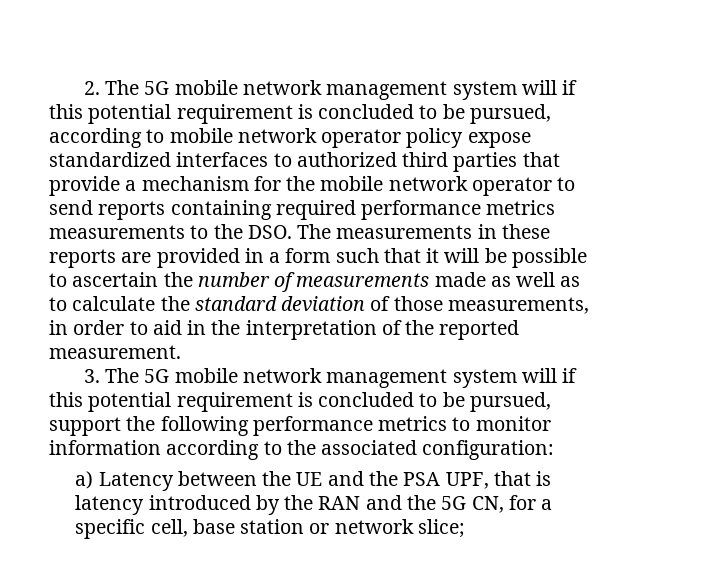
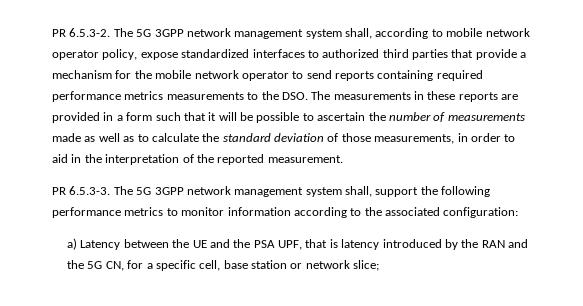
- 2. The 5G mobile network management system will if this potential requirement is concluded to be pursued, according to mobile network operator policy expose standardized interfaces to authorized third parties that provide a mechanism for the mobile network operator to send reports containing required performance metrics measurements to the DSO. The measurements in these reports are provided in a form such that it will be possible to ascertain the number of measurements made as well as to calculate the standard deviation of those measurements, in order to aid in the interpretation of the reported measurement.
+ PR 6.5.3-2. The 5G 3GPP network management system shall, according to mobile network operator policy, expose standardized interfaces to authorized third parties that provide a mechanism for the mobile network operator to send reports containing required performance metrics measurements to the DSO. The measurements in these reports are provided in a form such that it will be possible to ascertain the number of measurements made as well as to calculate the standard deviation of those measurements, in order to aid in the interpretation of the reported measurement.
- 3. The 5G mobile network management system will if this potential requirement is concluded to be pursued, support the following performance metrics to monitor information according to the associated configuration:
+ PR 6.5.3-3. The 5G 3GPP network management system shall, support the following performance metrics to monitor information according to the associated configuration:

